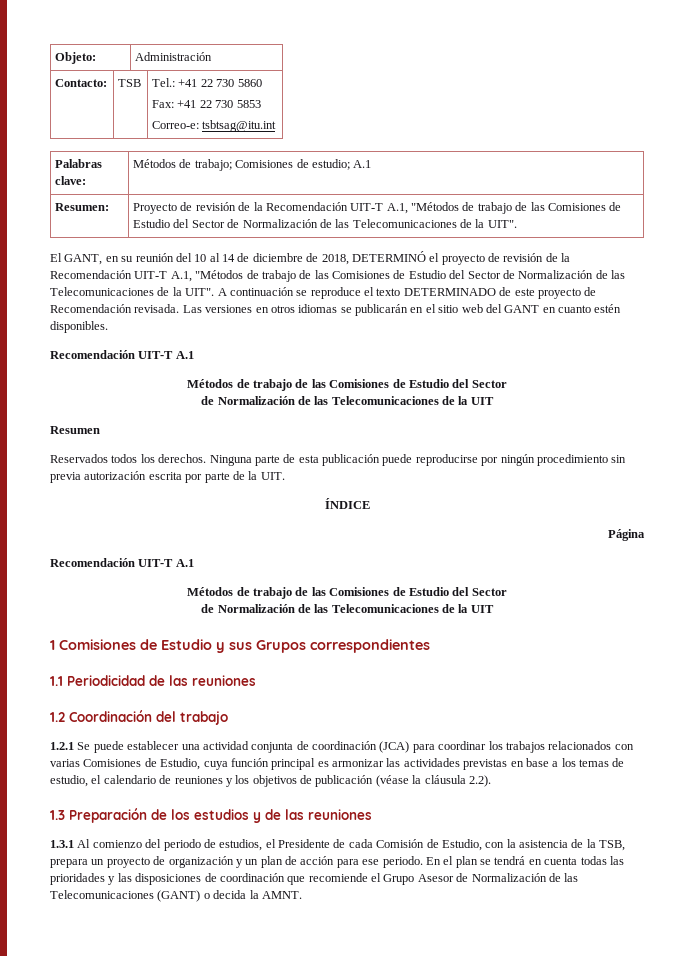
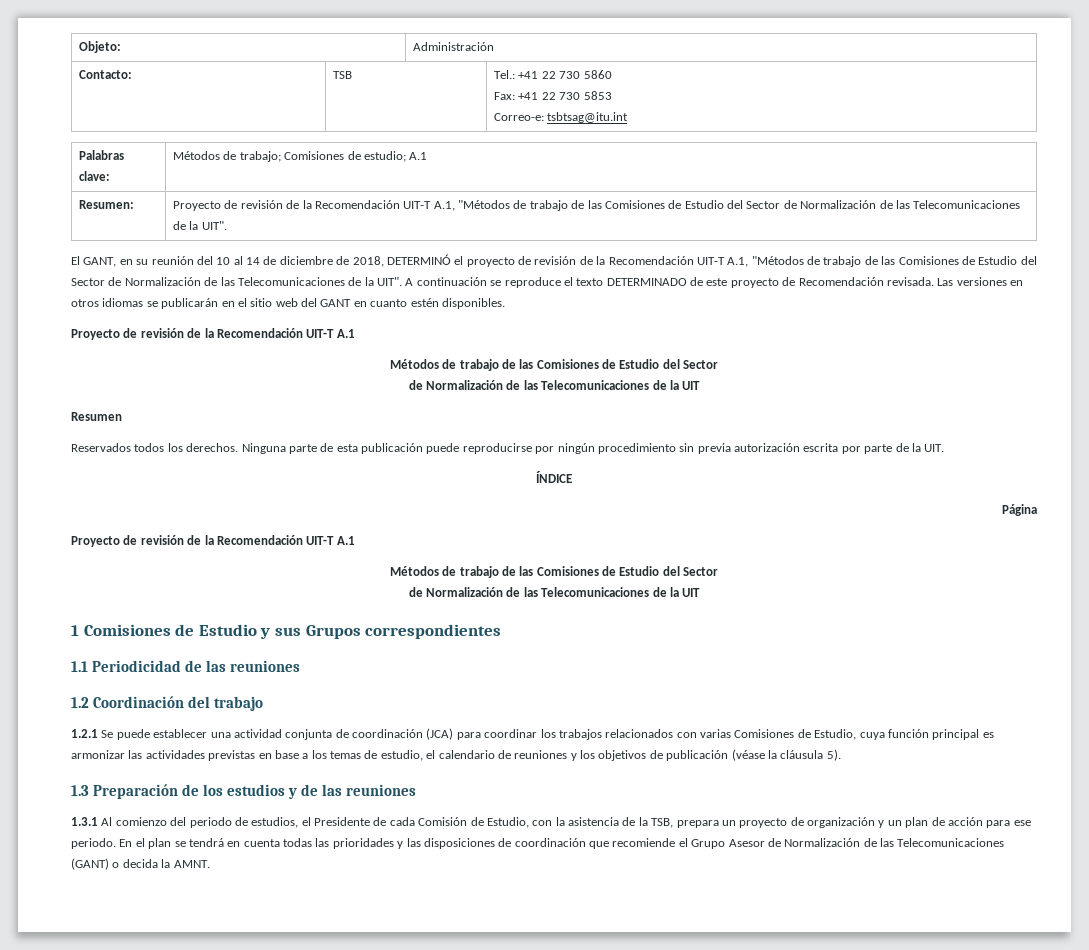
  Las versiones en otros idiomas se publicarán en el sitio web del GANT en cuanto estén disponibles.
- Recomendación UIT-T A.1
+ Proyecto de revisión de la Recomendación UIT-T A.1
  Página
- Recomendación UIT-T A.1
+ Proyecto de revisión de la Recomendación UIT-T A.1
- 1.2.1 Se puede establecer una actividad conjunta de coordinación (JCA) para coordinar los trabajos relacionados con varias Comisiones de Estudio, cuya función principal es armonizar las actividades previstas en base a los temas de estudio, el calendario de reuniones y los objetivos de publicación (véase la cláusula 2.2).
+ 1.2.1 Se puede establecer una actividad conjunta de coordinación (JCA) para coordinar los trabajos relacionados con varias Comisiones de Estudio, cuya función principal es armonizar las actividades previstas en base a los temas de estudio, el calendario de reuniones y los objetivos de publicación (véase la cláusula 5).

